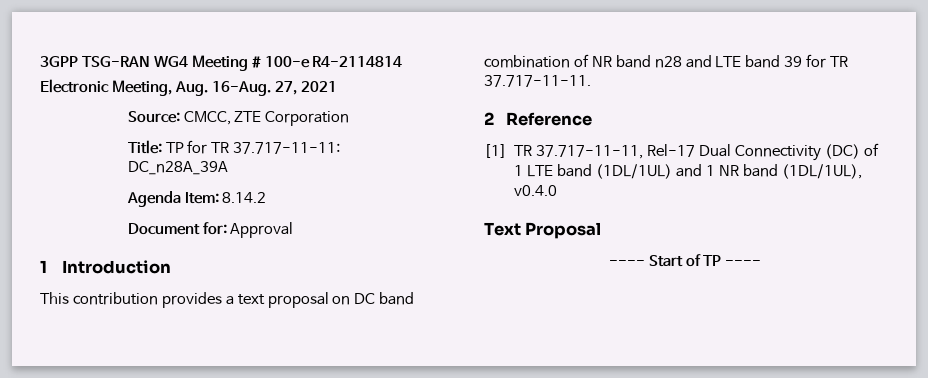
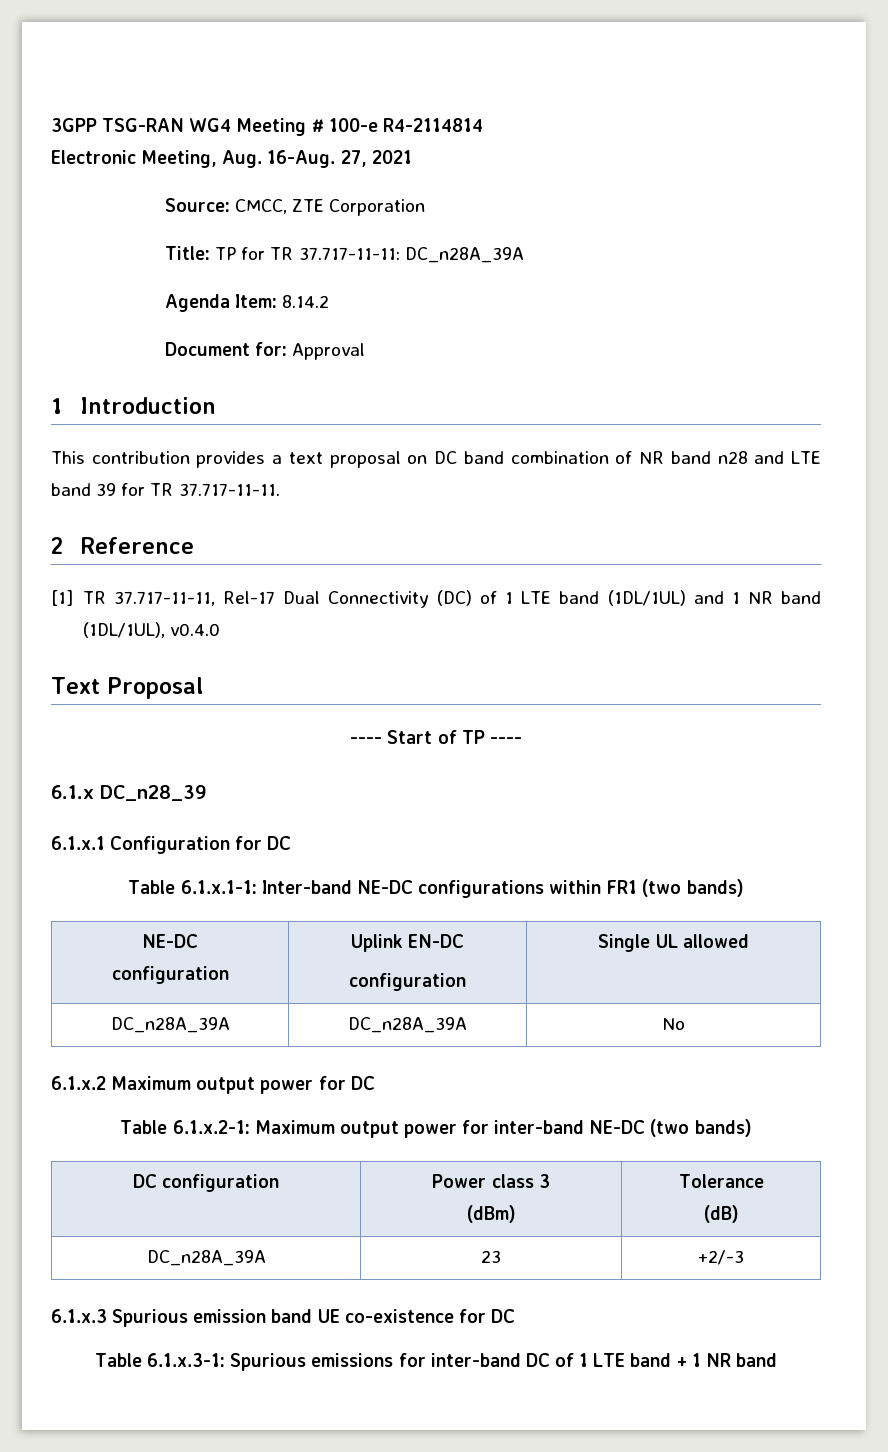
+ 6.1.x DC_n28_39
+ 6.1.x.1 Configuration for DC
+ Table 6.1.x.1-1: Inter-band NE-DC configurations within FR1 (two bands)
+ NE-DC
+ configuration | Uplink EN-DC
+ configuration | Single UL allowed
+ DC_n28A_39A | DC_n28A_39A | No
+ 6.1.x.2 Maximum output power for DC
+ Table 6.1.x.2-1: Maximum output power for inter-band NE-DC (two bands)
+ DC configuration | Power class 3
+ (dBm) | Tolerance
+ (dB)
+ DC_n28A_39A | 23 | +2/-3
+ 6.1.x.3 Spurious emission band UE co-existence for DC
+ Table 6.1.x.3-1: Spurious emissions for inter-band DC of 1 LTE band + 1 NR band

